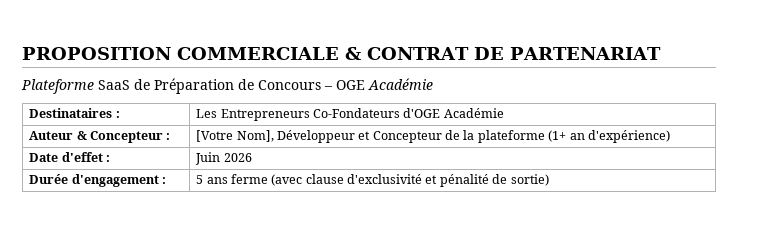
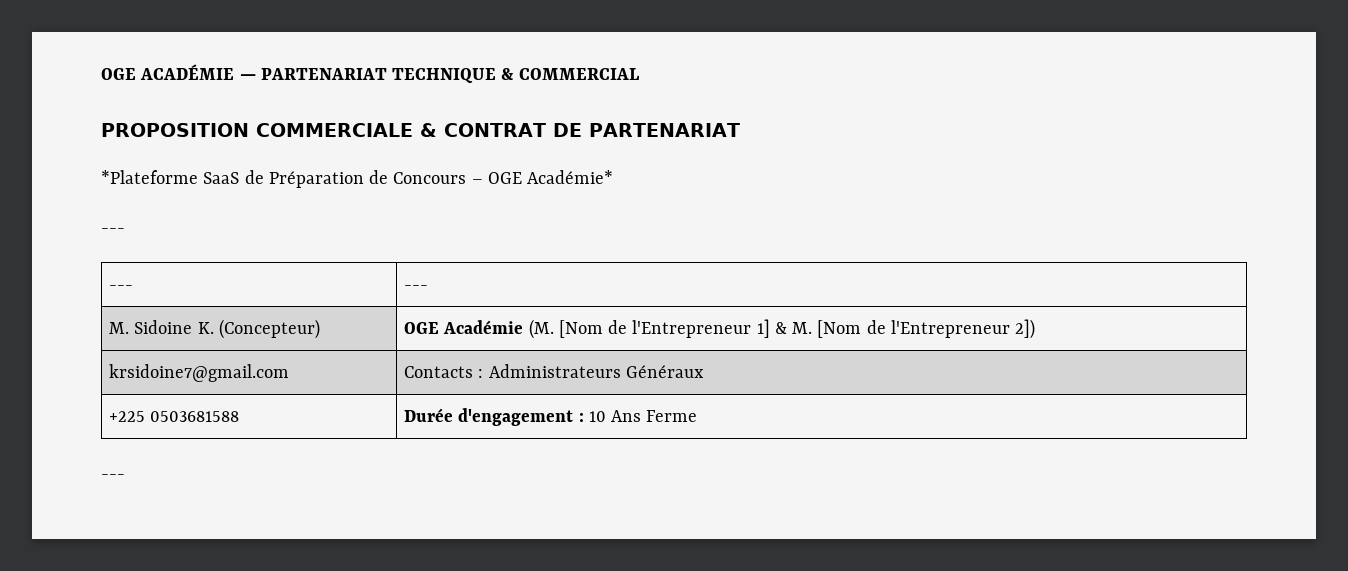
+ OGE ACADÉMIE — PARTENARIAT TECHNIQUE & COMMERCIAL
- Plateforme SaaS de Préparation de Concours – OGE Académie
- Destinataires : | Les Entrepreneurs Co-Fondateurs d'OGE Académie
- Auteur & Concepteur : | [Votre Nom], Développeur et Concepteur de la plateforme (1+ an d'expérience)
- Date d'effet : | Juin 2026
- Durée d'engagement : | 5 ans ferme (avec clause d'exclusivité et pénalité de sortie)
+ *Plateforme SaaS de Préparation de Concours – OGE Académie*
+ ---
+ --- | ---
+ M. Sidoine K. (Concepteur) | OGE Académie (M. [Nom de l'Entrepreneur 1] & M. [Nom de l'Entrepreneur 2])
+ krsidoine7@gmail.com | Contacts : Administrateurs Généraux
+ +225 0503681588 | Durée d'engagement : 10 Ans Ferme
+ ---

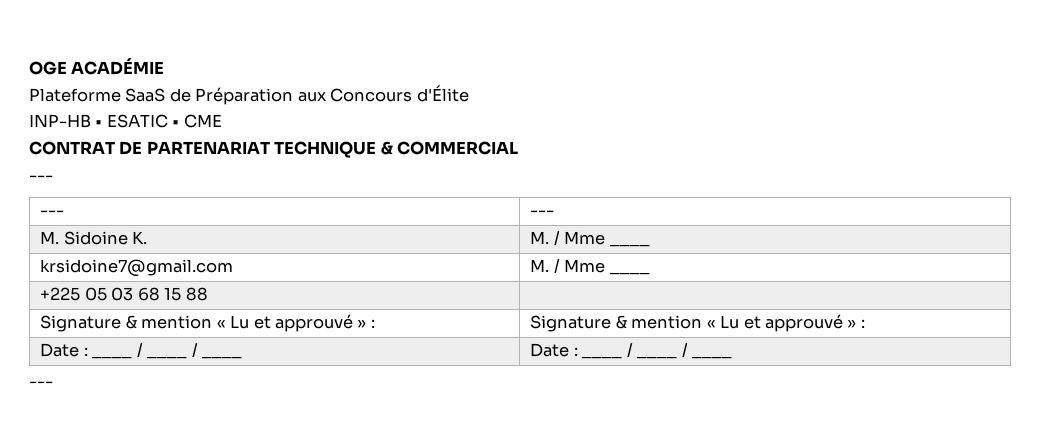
- OGE ACADÉMIE — PARTENARIAT TECHNIQUE & COMMERCIAL
- PROPOSITION COMMERCIALE & CONTRAT DE PARTENARIAT
- *Plateforme SaaS de Préparation de Concours – OGE Académie*
+ OGE ACADÉMIE
+ Plateforme SaaS de Préparation aux Concours d'Élite
+ INP-HB • ESATIC • CME
+ CONTRAT DE PARTENARIAT TECHNIQUE & COMMERCIAL
- M. Sidoine K. (Concepteur) | OGE Académie (M. [Nom de l'Entrepreneur 1] & M. [Nom de l'Entrepreneur 2])
- krsidoine7@gmail.com | Contacts : Administrateurs Généraux
- +225 0503681588 | Durée d'engagement : 10 Ans Ferme
+ M. Sidoine K. | M. / Mme ____
+ krsidoine7@gmail.com | M. / Mme ____
+ +225 05 03 68 15 88 |
+ Signature & mention « Lu et approuvé » : | Signature & mention « Lu et approuvé » :
+ Date : ____ / ____ / ____ | Date : ____ / ____ / ____

